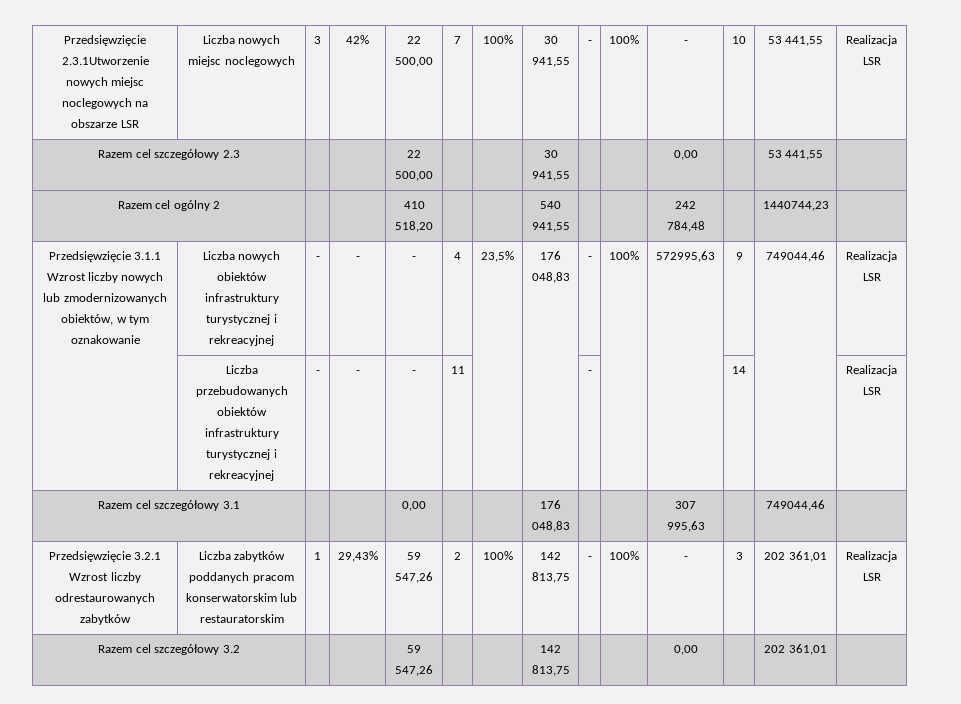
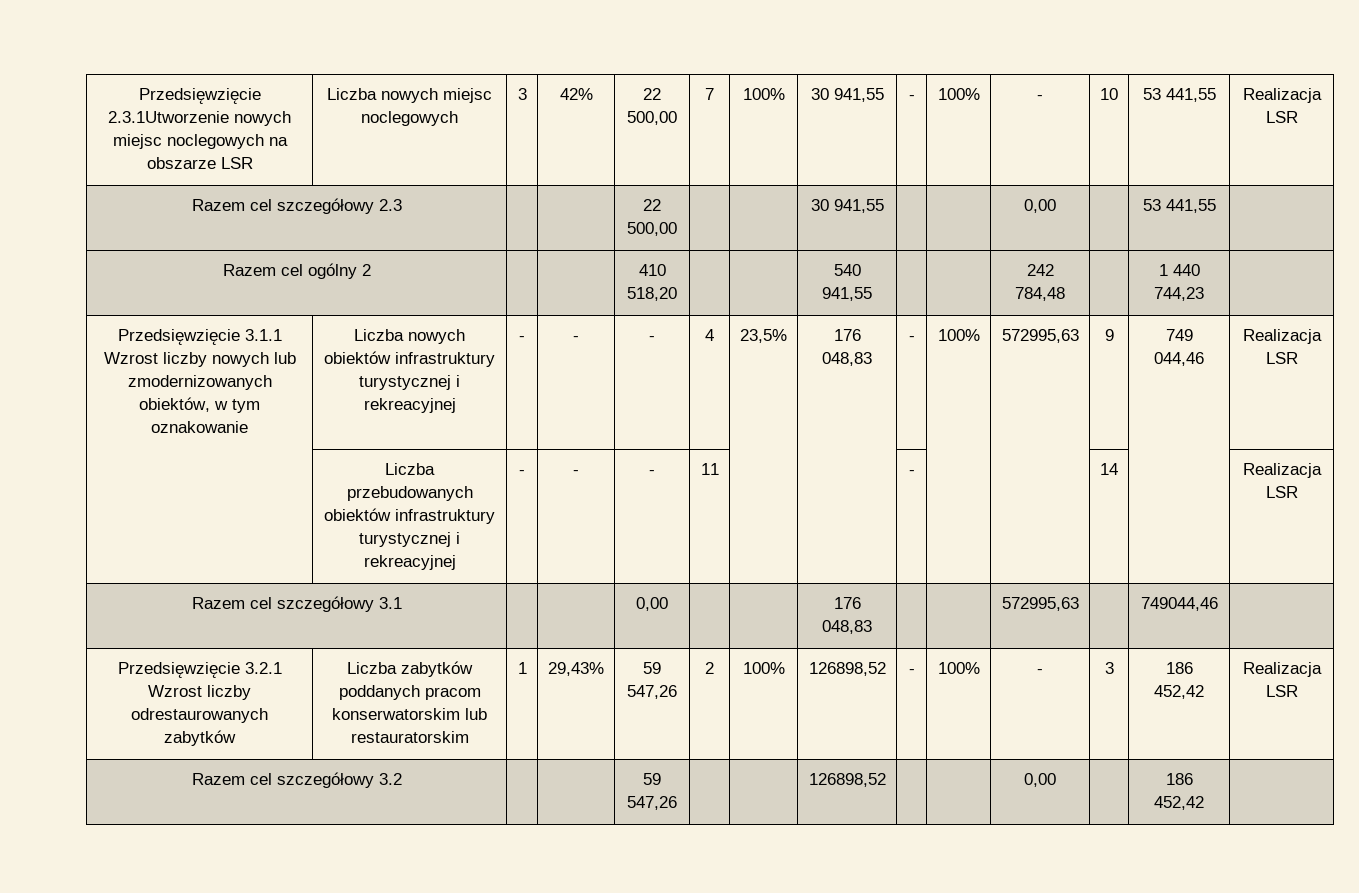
- Razem cel ogólny 2 | | | 410 518,20 | | | 540 941,55 | | | 242 784,48 | | 1440744,23 |
+ Razem cel ogólny 2 | | | 410 518,20 | | | 540 941,55 | | | 242 784,48 | | 1 440 744,23 |
- Przedsięwzięcie 3.1.1 Wzrost liczby nowych lub zmodernizowanych obiektów, w tym oznakowanie | Liczba nowych obiektów infrastruktury turystycznej i rekreacyjnej | - | - | - | 4 | 23,5% | 176 048,83 | - | 100% | 572995,63 | 9 | 749044,46 | Realizacja LSR
+ Przedsięwzięcie 3.1.1 Wzrost liczby nowych lub zmodernizowanych obiektów, w tym oznakowanie | Liczba nowych obiektów infrastruktury turystycznej i rekreacyjnej | - | - | - | 4 | 23,5% | 176 048,83 | - | 100% | 572995,63 | 9 | 749 044,46 | Realizacja LSR
- Razem cel szczegółowy 3.1 | | | 0,00 | | | 176 048,83 | | | 307 995,63 | | 749044,46 |
+ Razem cel szczegółowy 3.1 | | | 0,00 | | | 176 048,83 | | | 572995,63 | | 749044,46 |
- Przedsięwzięcie 3.2.1 Wzrost liczby odrestaurowanych zabytków | Liczba zabytków poddanych pracom konserwatorskim lub restauratorskim | 1 | 29,43% | 59 547,26 | 2 | 100% | 142 813,75 | - | 100% | - | 3 | 202 361,01 | Realizacja LSR
+ Przedsięwzięcie 3.2.1 Wzrost liczby odrestaurowanych zabytków | Liczba zabytków poddanych pracom konserwatorskim lub restauratorskim | 1 | 29,43% | 59 547,26 | 2 | 100% | 126898,52 | - | 100% | - | 3 | 186 452,42 | Realizacja LSR
- Razem cel szczegółowy 3.2 | | | 59 547,26 | | | 142 813,75 | | | 0,00 | | 202 361,01 |
+ Razem cel szczegółowy 3.2 | | | 59 547,26 | | | 126898,52 | | | 0,00 | | 186 452,42 |

